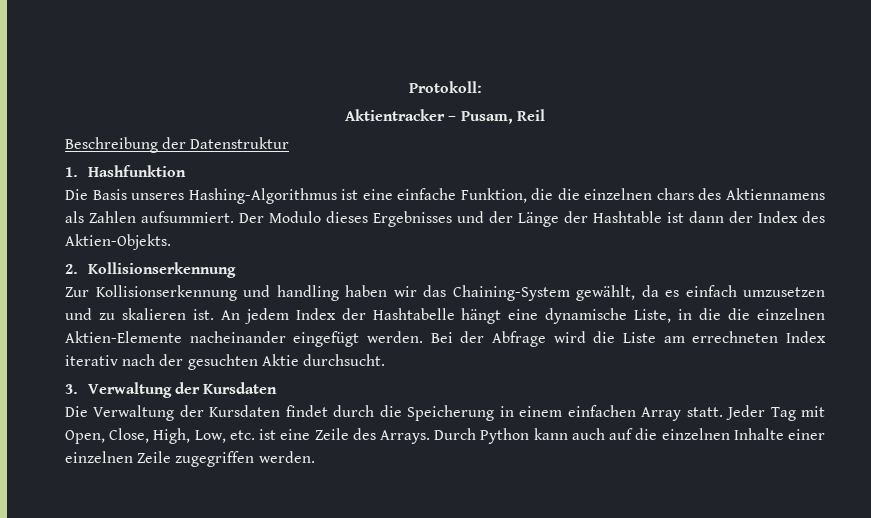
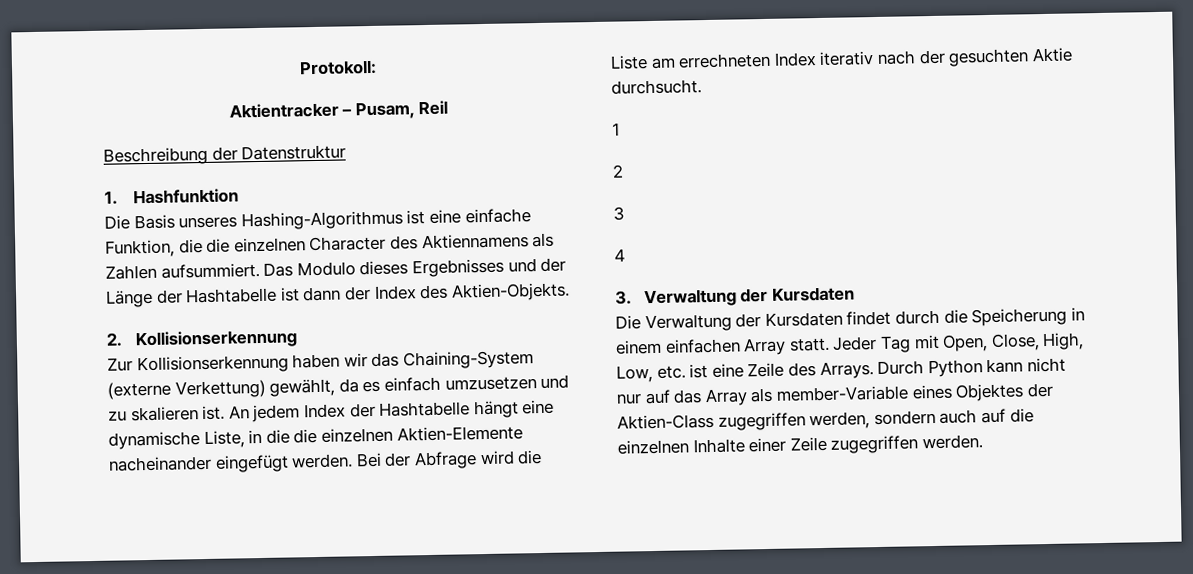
- Die Basis unseres Hashing-Algorithmus ist eine einfache Funktion, die die einzelnen chars des Aktiennamens als Zahlen aufsummiert.
+ Die Basis unseres Hashing-Algorithmus ist eine einfache Funktion, die die einzelnen Character des Aktiennamens als Zahlen aufsummiert.
- Der Modulo dieses Ergebnisses und der Länge der Hashtable ist dann der Index des Aktien-Objekts.
+ Das Modulo dieses Ergebnisses und der Länge der Hashtabelle ist dann der Index des Aktien-Objekts.
- Zur Kollisionserkennung und handling haben wir das Chaining-System gewählt, da es einfach umzusetzen und zu skalieren ist.
+ Zur Kollisionserkennung haben wir das Chaining-System (externe Verkettung) gewählt, da es einfach umzusetzen und zu skalieren ist.
+ 1
+ 2
+ 3
+ 4
- Durch Python kann auch auf die einzelnen Inhalte einer einzelnen Zeile zugegriffen werden.
+ Durch Python kann nicht nur auf das Array als member-Variable eines Objektes der Aktien-Class zugegriffen werden, sondern auch auf die einzelnen Inhalte einer Zeile zugegriffen werden.

